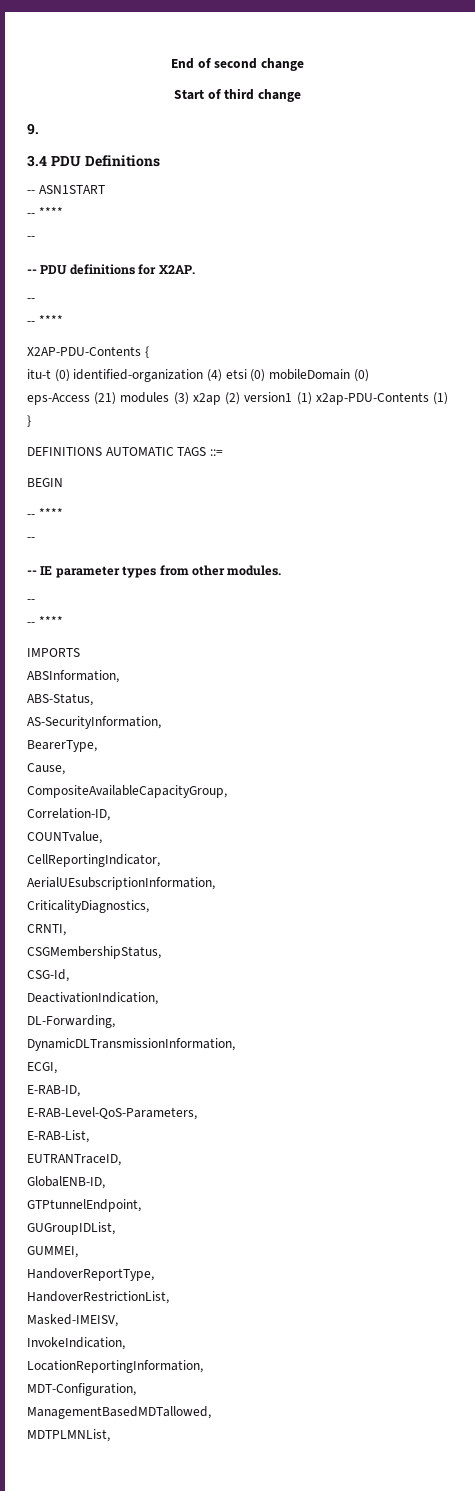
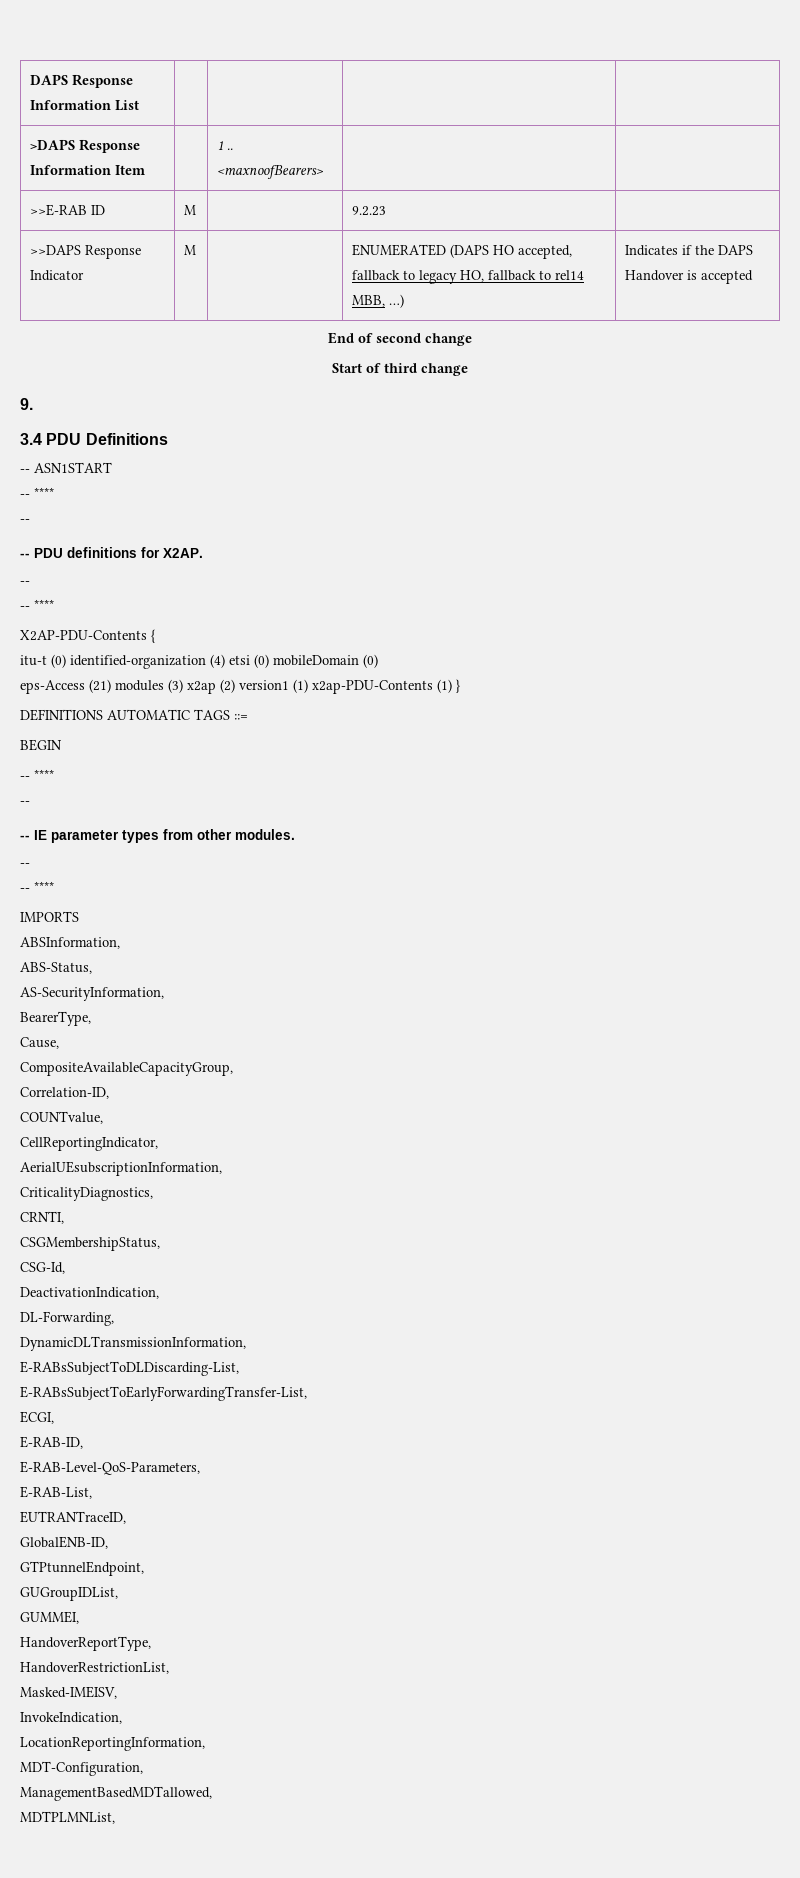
+ DAPS Response Information List | | | |
+ >DAPS Response Information Item | | 1 .. <maxnoofBearers> | |
+ >>E-RAB ID | M | | 9.2.23 |
+ >>DAPS Response Indicator | M | | ENUMERATED (DAPS HO accepted, fallback to legacy HO, fallback to rel14 MBB, …) | Indicates if the DAPS Handover is accepted
+ E-RABsSubjectToDLDiscarding-List,
+ E-RABsSubjectToEarlyForwardingTransfer-List,

